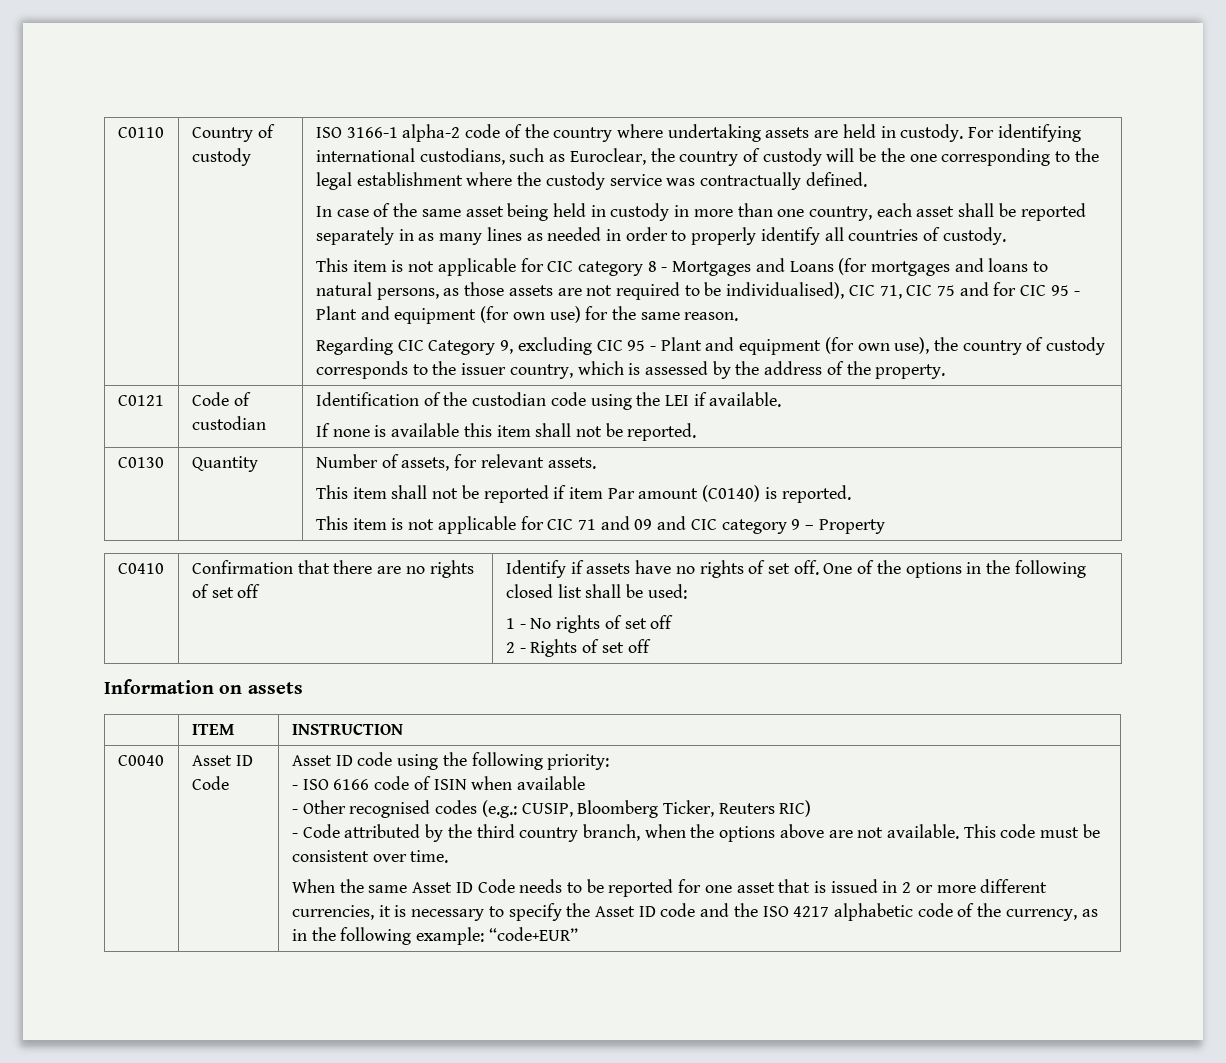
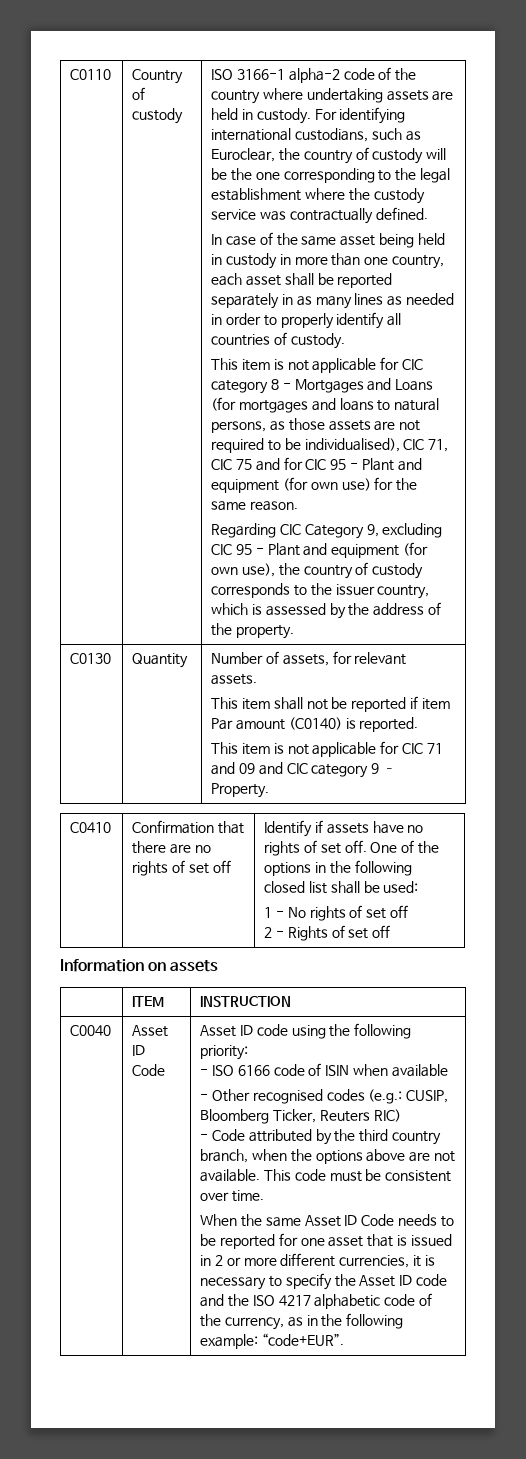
- C0121 | Code of custodian | Identification of the custodian code using the LEI if available.
- If none is available this item shall not be reported.
  C0130 | Quantity | Number of assets, for relevant assets.
  This item shall not be reported if item Par amount (C0140) is reported.
- This item is not applicable for CIC 71 and 09 and CIC category 9 – Property
+ This item is not applicable for CIC 71 and 09 and CIC category 9 – Property.
- When the same Asset ID Code needs to be reported for one asset that is issued in 2 or more different currencies, it is necessary to specify the Asset ID code and the ISO 4217 alphabetic code of the currency, as in the following example: “code+EUR”
+ When the same Asset ID Code needs to be reported for one asset that is issued in 2 or more different currencies, it is necessary to specify the Asset ID code and the ISO 4217 alphabetic code of the currency, as in the following example: “code+EUR”.

